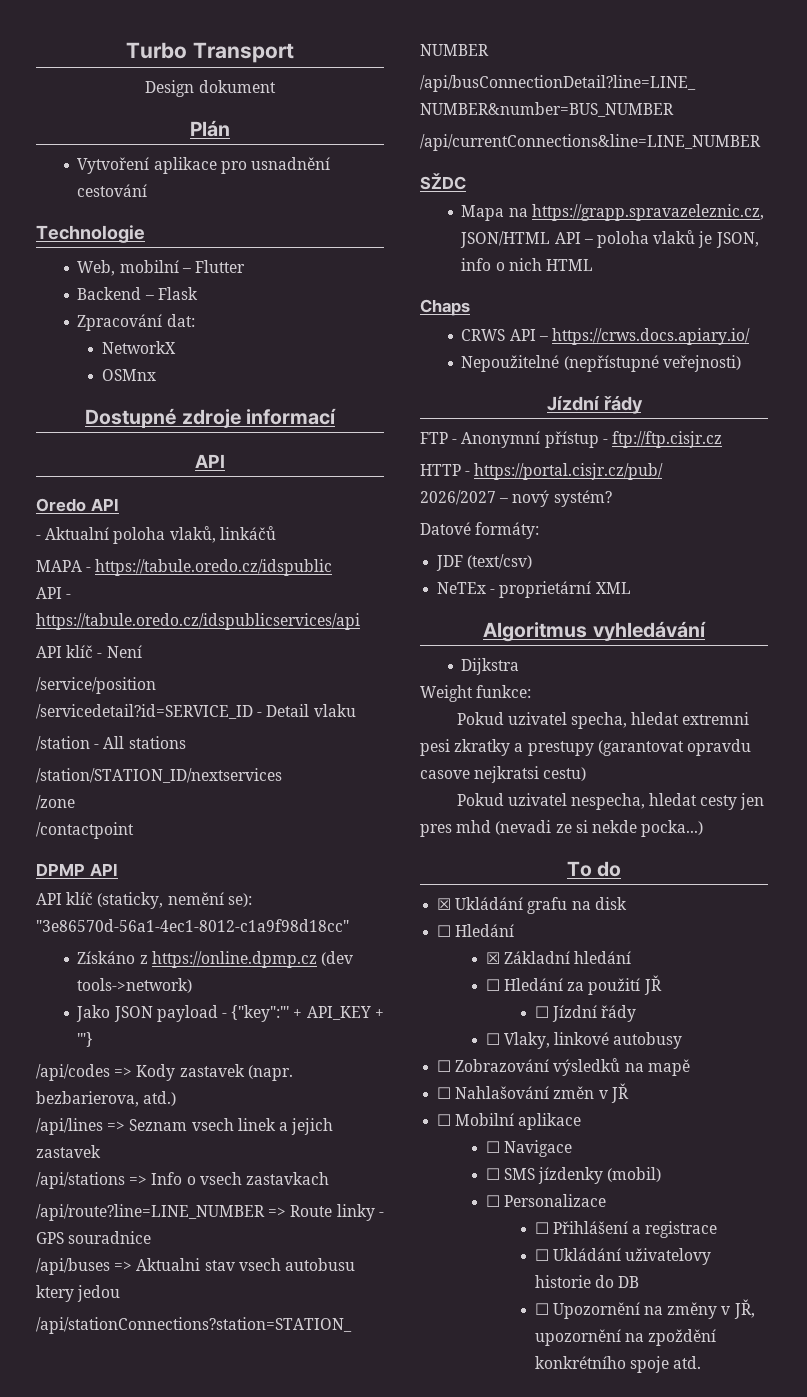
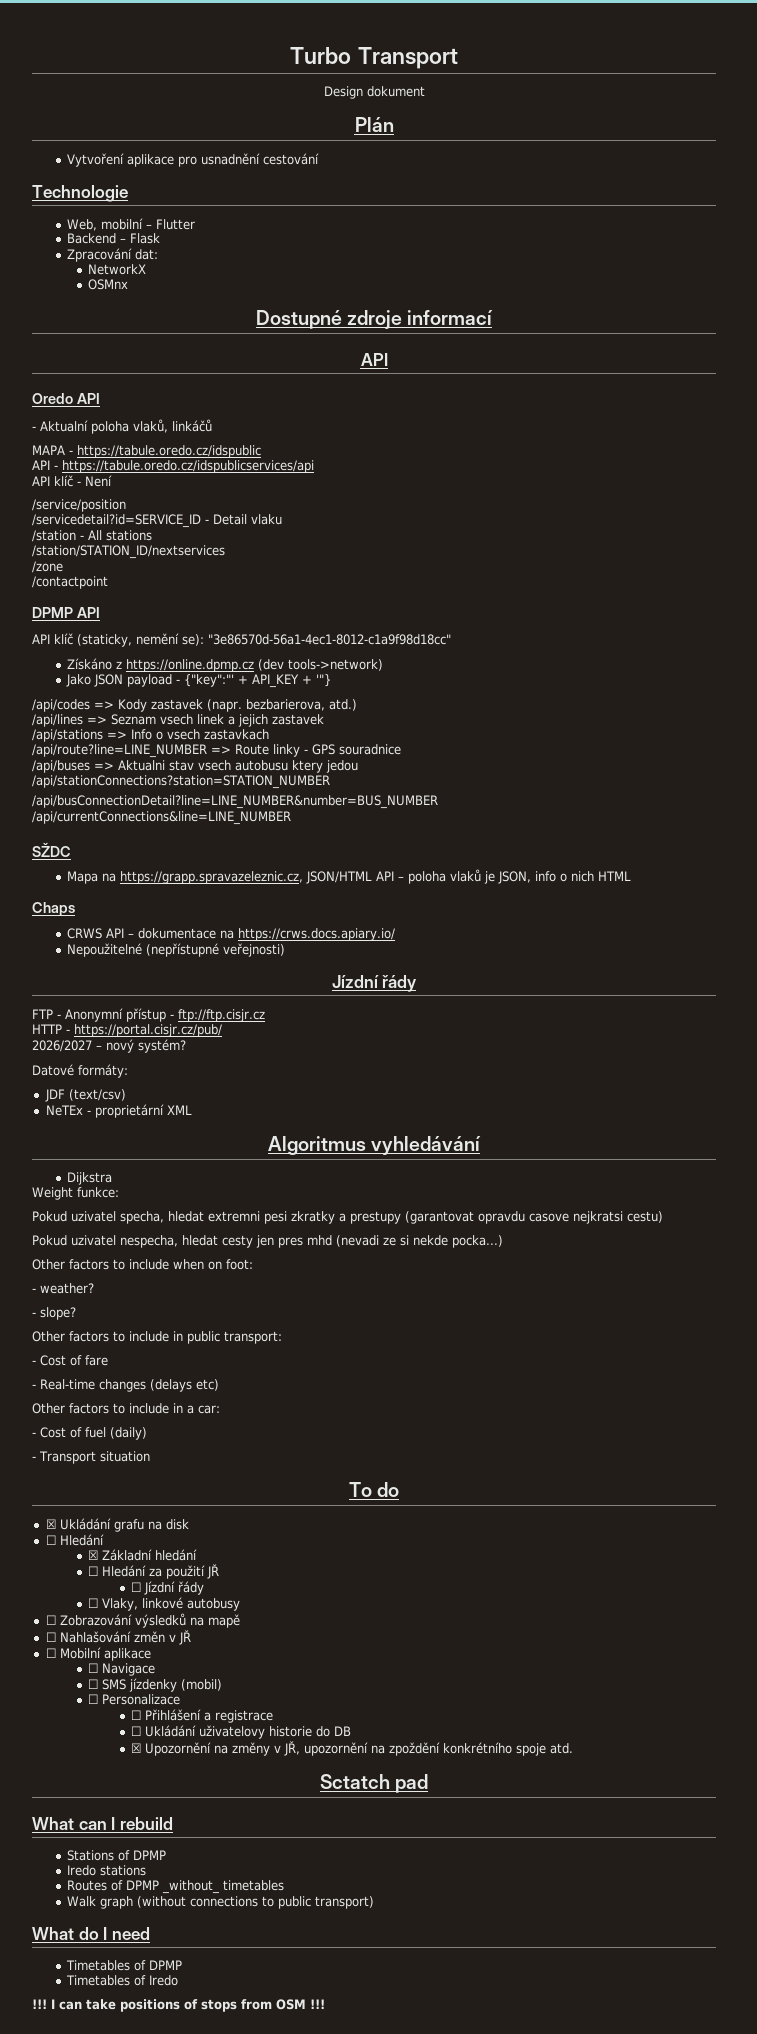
- CRWS API – https://crws.docs.apiary.io/
+ CRWS API – dokumentace na https://crws.docs.apiary.io/
+ Other factors to include when on foot:
+ - weather?
+ - slope?
+ Other factors to include in public transport:
+ - Cost of fare
+ - Real-time changes (delays etc)
+ Other factors to include in a car:
+ - Cost of fuel (daily)
+ - Transport situation
- ☐ Upozornění na změny v JŘ, upozornění na zpoždění konkrétního spoje atd.
+ ☒ Upozornění na změny v JŘ, upozornění na zpoždění konkrétního spoje atd.
+ Sctatch pad
+ What can I rebuild
+ Stations of DPMP
+ Iredo stations
+ Routes of DPMP _without_ timetables
+ Walk graph (without connections to public transport)
+ What do I need
+ Timetables of DPMP
+ Timetables of Iredo
+ !!! I can take positions of stops from OSM !!!

